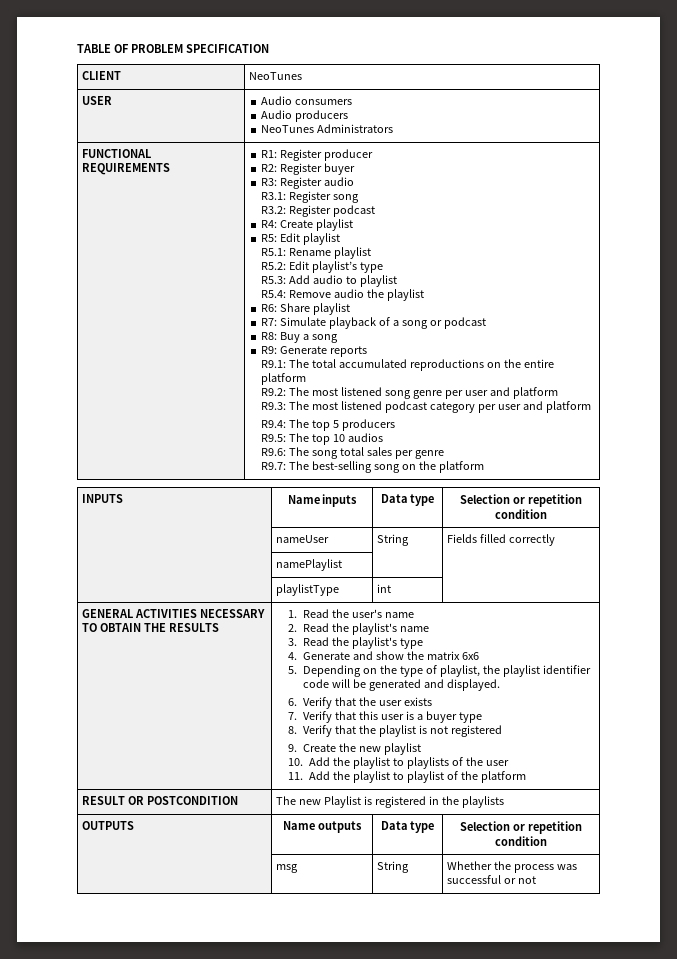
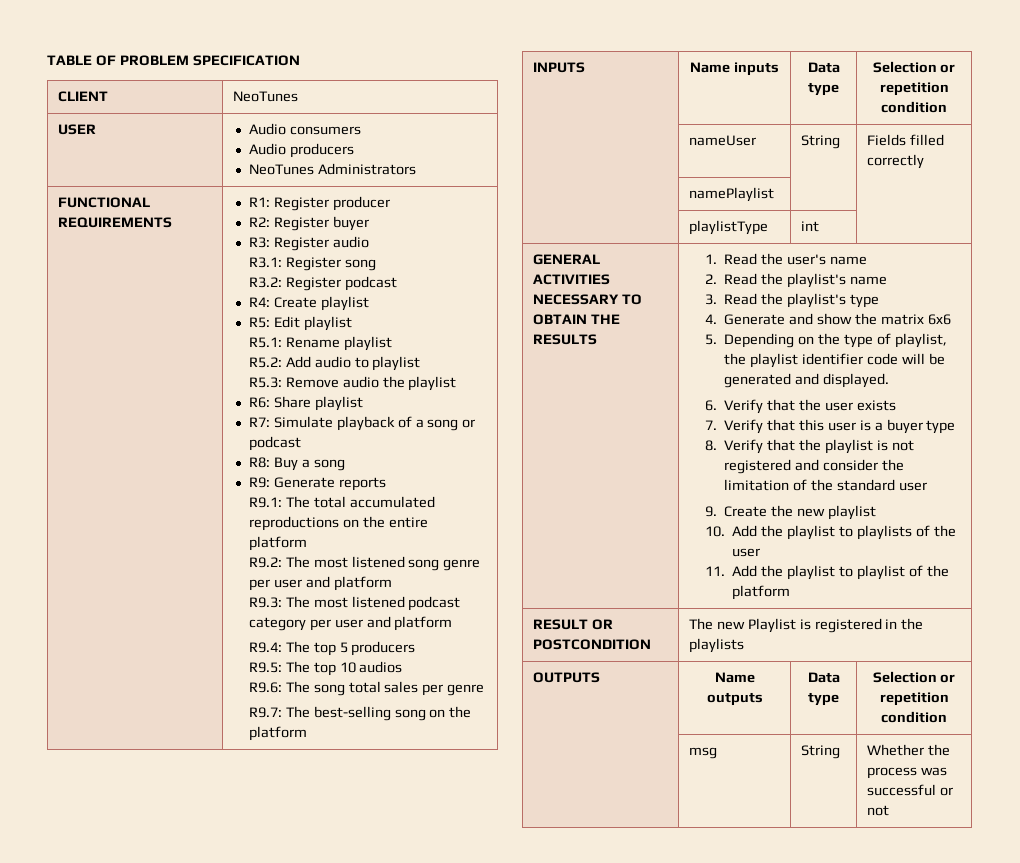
- R5.2: Edit playlist’s type
- R5.3: Add audio to playlist
+ R5.2: Add audio to playlist
- R5.4: Remove audio the playlist
+ R5.3: Remove audio the playlist
- 8. Verify that the playlist is not registered
+ 8. Verify that the playlist is not registered and consider the limitation of the standard user

